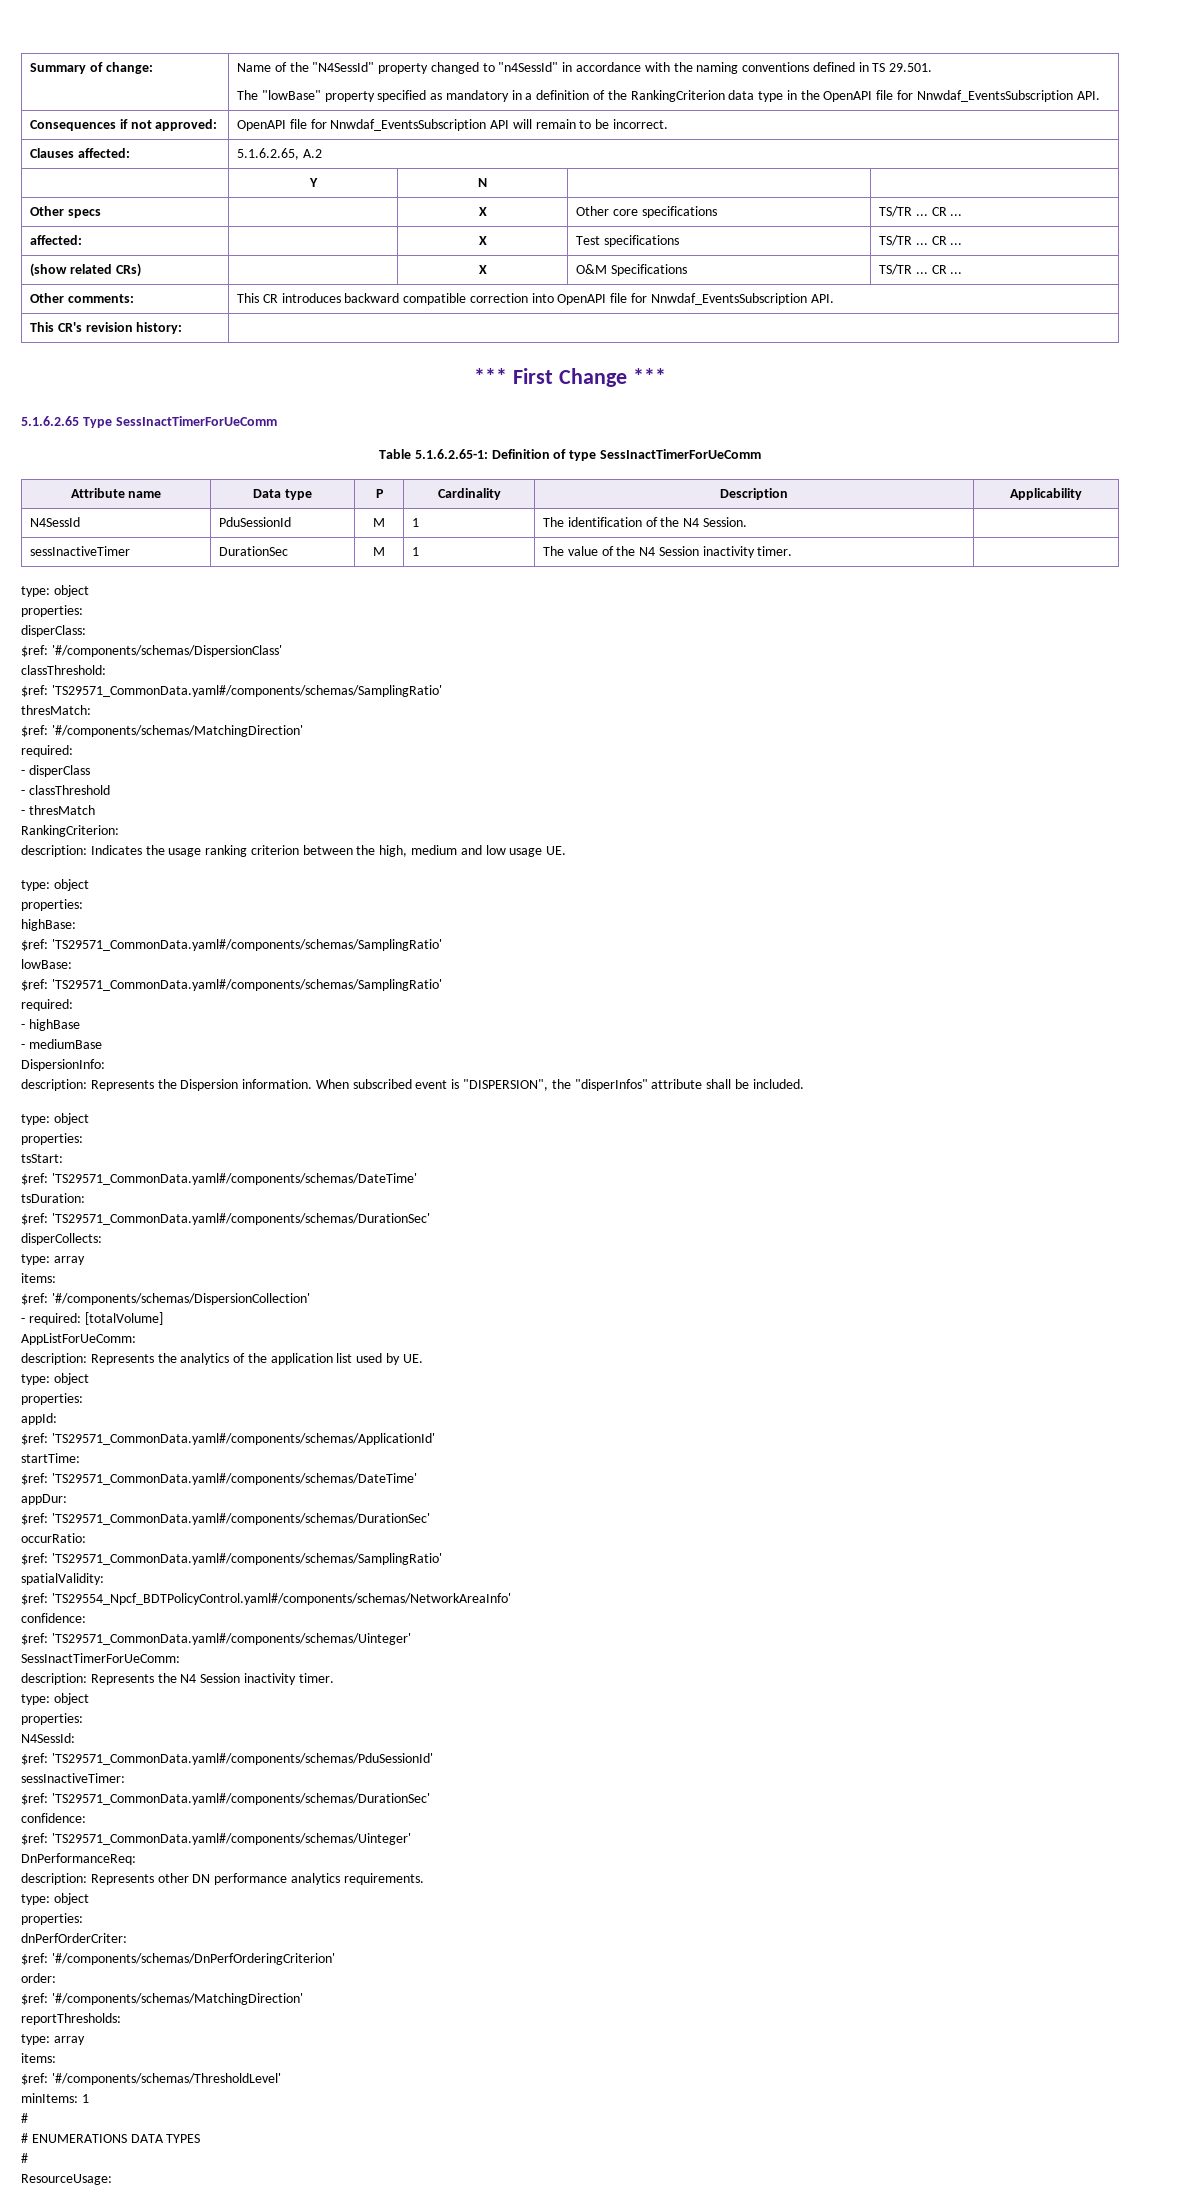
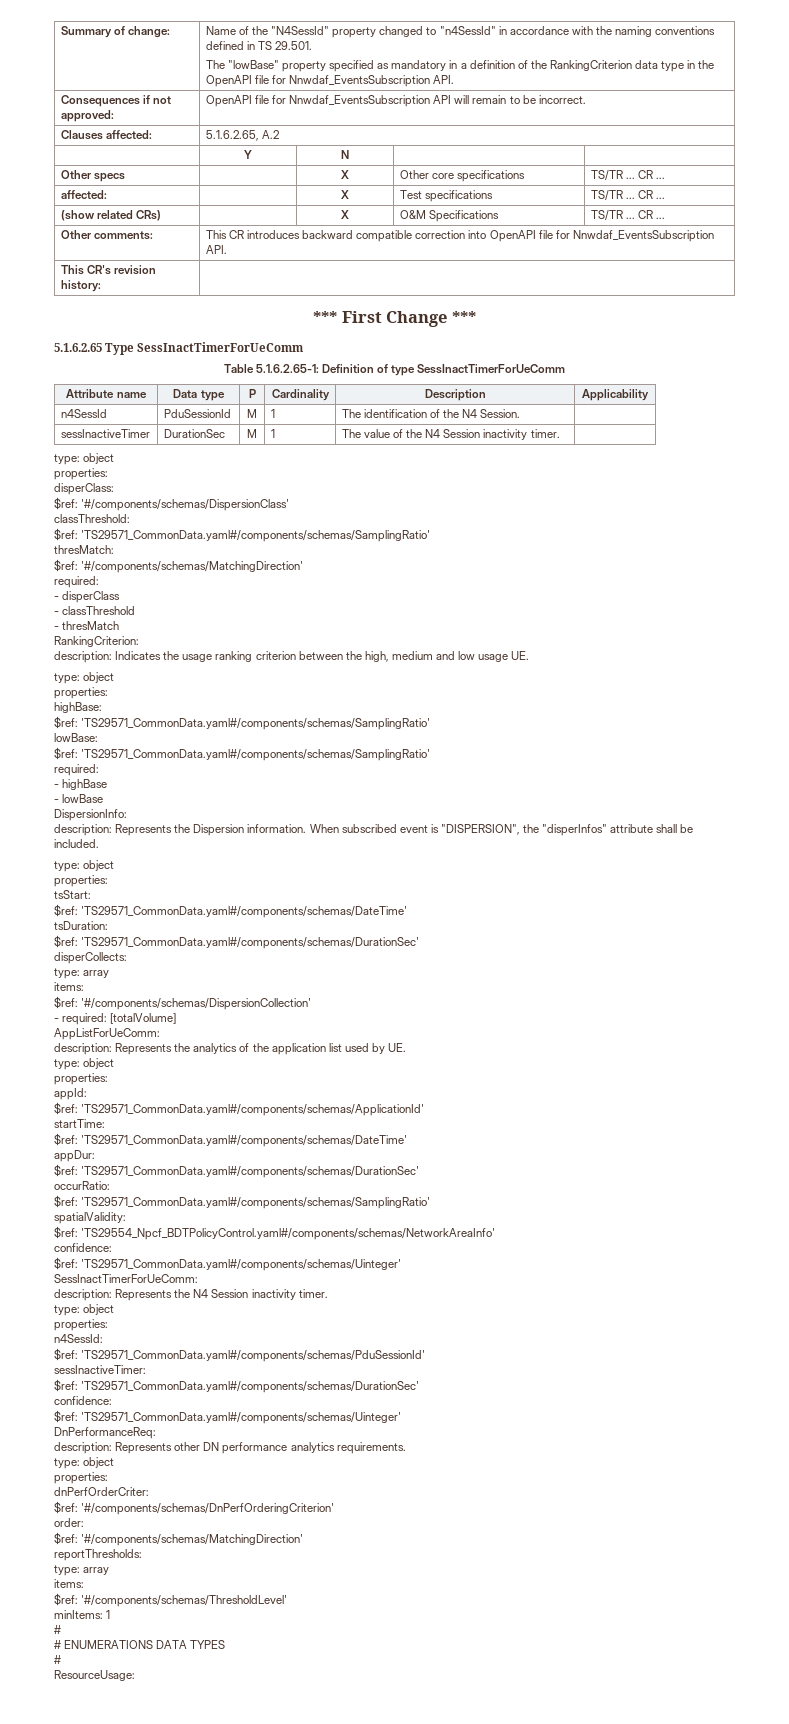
- N4SessId | PduSessionId | M | 1 | The identification of the N4 Session. |
+ n4SessId | PduSessionId | M | 1 | The identification of the N4 Session. |
- - mediumBase
+ - lowBase
- N4SessId:
+ n4SessId:

